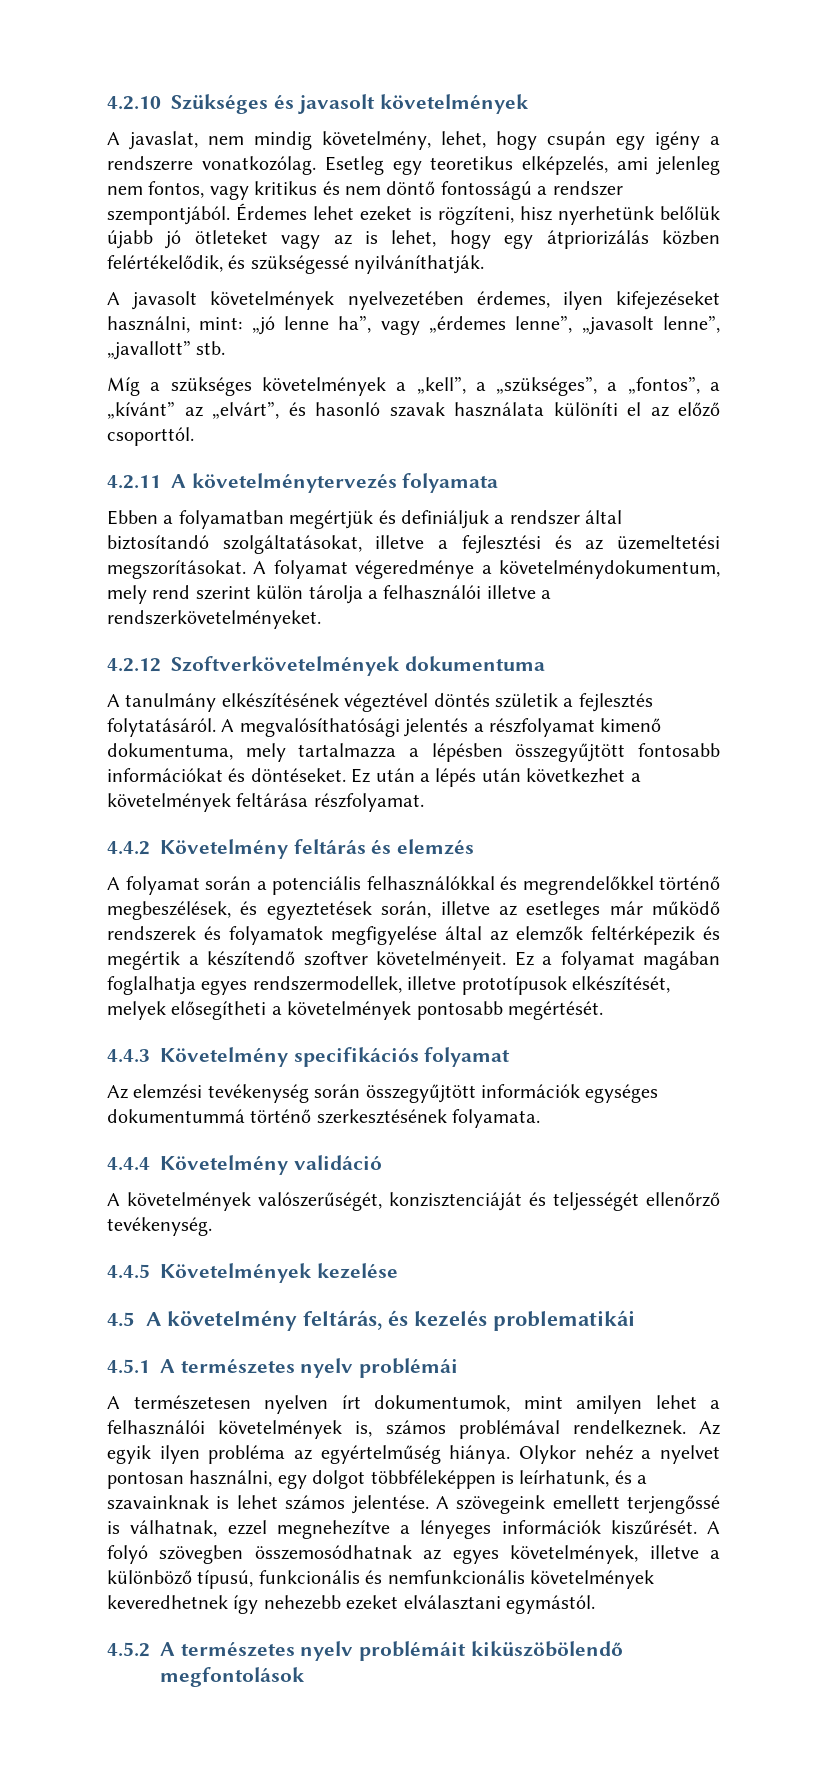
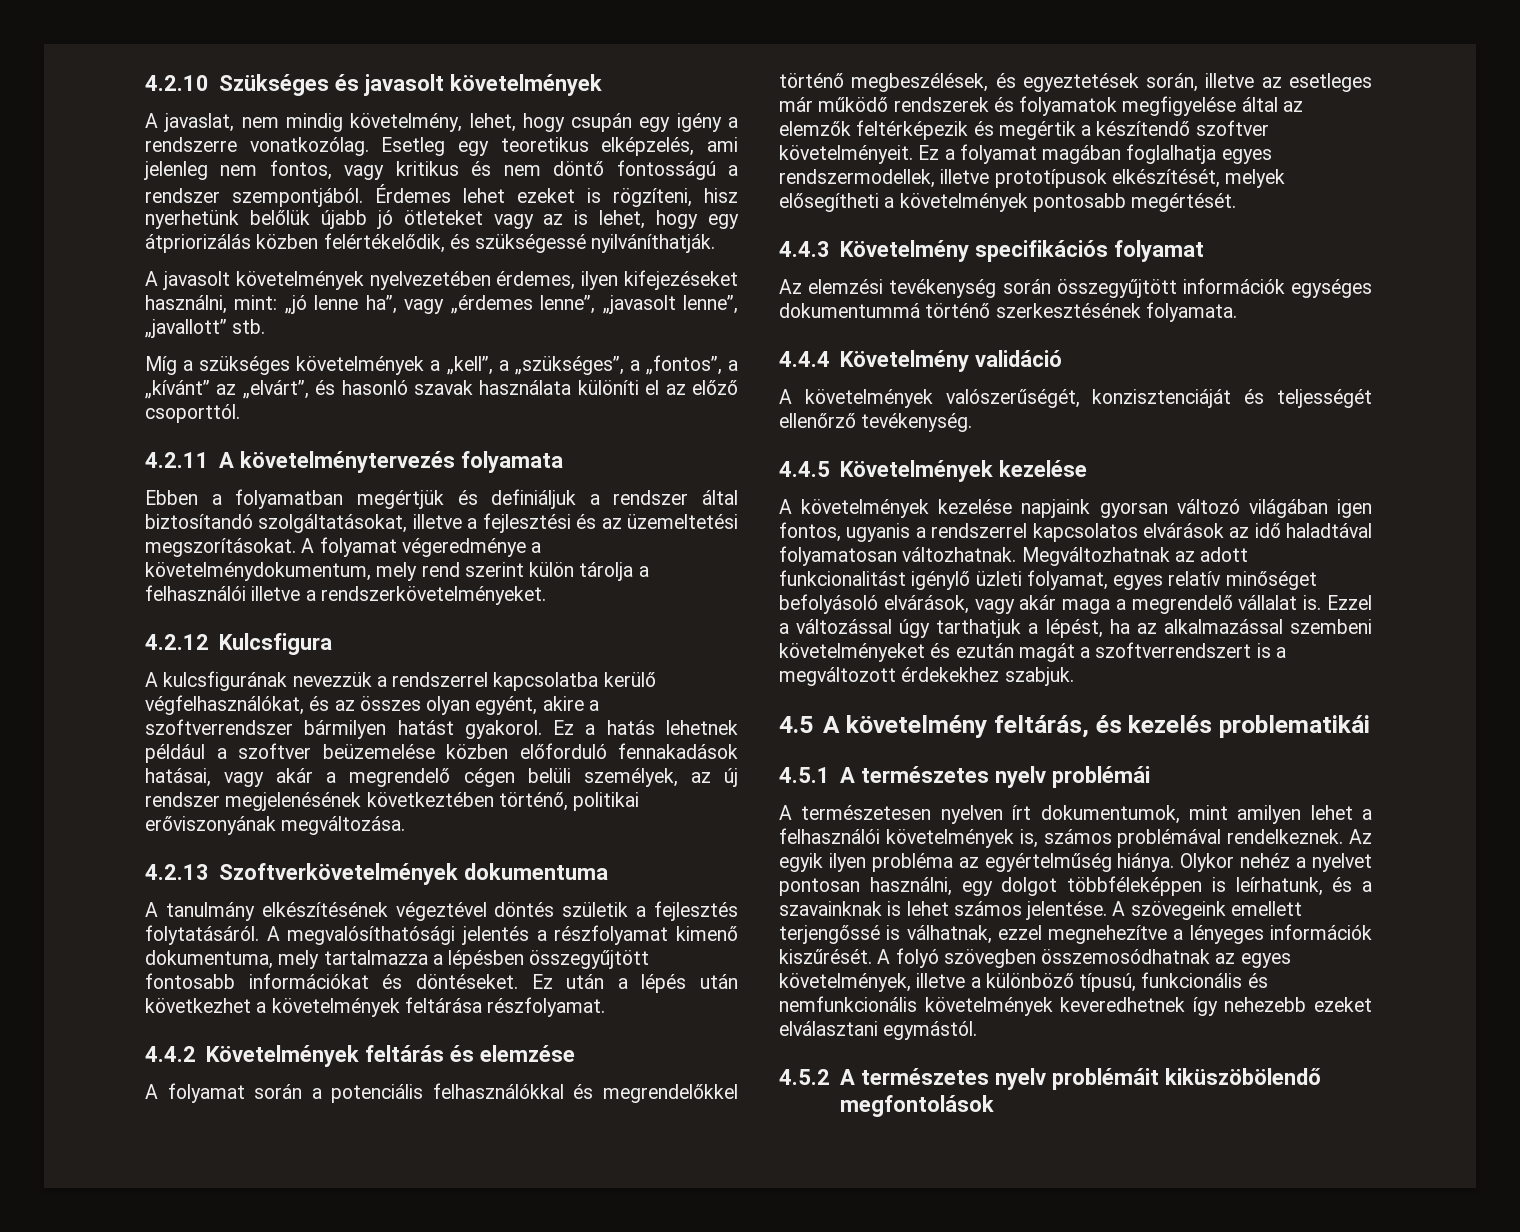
- 4.2.12 Szoftverkövetelmények dokumentuma
+ 4.2.12 Kulcsfigura
+ A kulcsfigurának nevezzük a rendszerrel kapcsolatba kerülő végfelhasználókat, és az összes olyan egyént, akire a szoftverrendszer bármilyen hatást gyakorol. Ez a hatás lehetnek például a szoftver beüzemelése közben előforduló fennakadások hatásai, vagy akár a megrendelő cégen belüli személyek, az új rendszer megjelenésének következtében történő, politikai erőviszonyának megváltozása.
+ 4.2.13 Szoftverkövetelmények dokumentuma
- 4.4.2 Követelmény feltárás és elemzés
+ 4.4.2 Követelmények feltárás és elemzése
+ A követelmények kezelése napjaink gyorsan változó világában igen fontos, ugyanis a rendszerrel kapcsolatos elvárások az idő haladtával folyamatosan változhatnak. Megváltozhatnak az adott funkcionalitást igénylő üzleti folyamat, egyes relatív minőséget befolyásoló elvárások, vagy akár maga a megrendelő vállalat is. Ezzel a változással úgy tarthatjuk a lépést, ha az alkalmazással szembeni követelményeket és ezután magát a szoftverrendszert is a megváltozott érdekekhez szabjuk.

